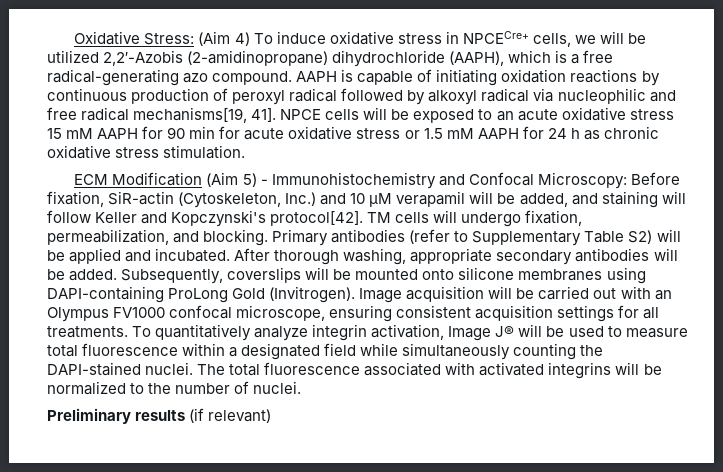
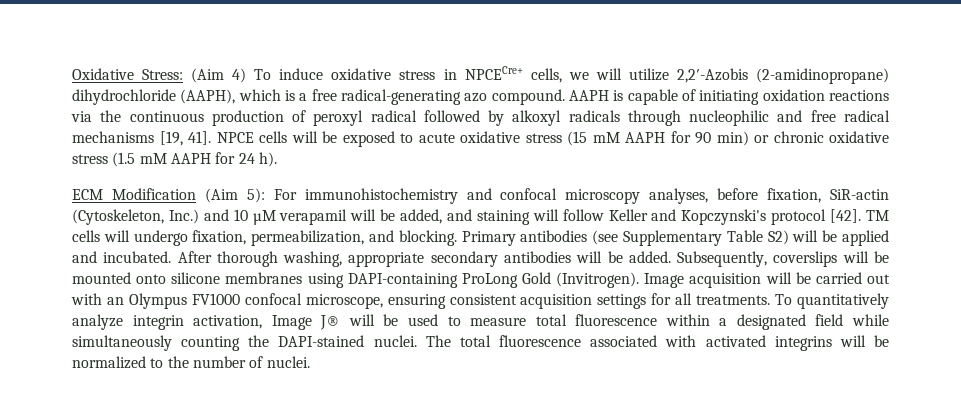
- Oxidative Stress: (Aim 4) To induce oxidative stress in NPCECre+ cells, we will be utilized 2,2′-Azobis (2-amidinopropane) dihydrochloride (AAPH), which is a free radical-generating azo compound.
+ Oxidative Stress: (Aim 4) To induce oxidative stress in NPCECre+ cells, we will utilize 2,2′-Azobis (2-amidinopropane) dihydrochloride (AAPH), which is a free radical-generating azo compound.
- AAPH is capable of initiating oxidation reactions by continuous production of peroxyl radical followed by alkoxyl radical via nucleophilic and free radical mechanisms[19, 41].
+ AAPH is capable of initiating oxidation reactions via the continuous production of peroxyl radical followed by alkoxyl radicals through nucleophilic and free radical mechanisms [19, 41].
- NPCE cells will be exposed to an acute oxidative stress 15 mM AAPH for 90 min for acute oxidative stress or 1.5 mM AAPH for 24 h as chronic oxidative stress stimulation.
- ECM Modification (Aim 5) - Immunohistochemistry and Confocal Microscopy: Before fixation, SiR-actin (Cytoskeleton, Inc.) and 10 µM verapamil will be added, and staining will follow Keller and Kopczynski's protocol[42].
+ NPCE cells will be exposed to acute oxidative stress (15 mM AAPH for 90 min) or chronic oxidative stress (1.5 mM AAPH for 24 h).
+ ECM Modification (Aim 5): For immunohistochemistry and confocal microscopy analyses, before fixation, SiR-actin (Cytoskeleton, Inc.) and 10 µM verapamil will be added, and staining will follow Keller and Kopczynski's protocol [42].
- Primary antibodies (refer to Supplementary Table S2) will be applied and incubated.
+ Primary antibodies (see Supplementary Table S2) will be applied and incubated.
- Preliminary results (if relevant)

